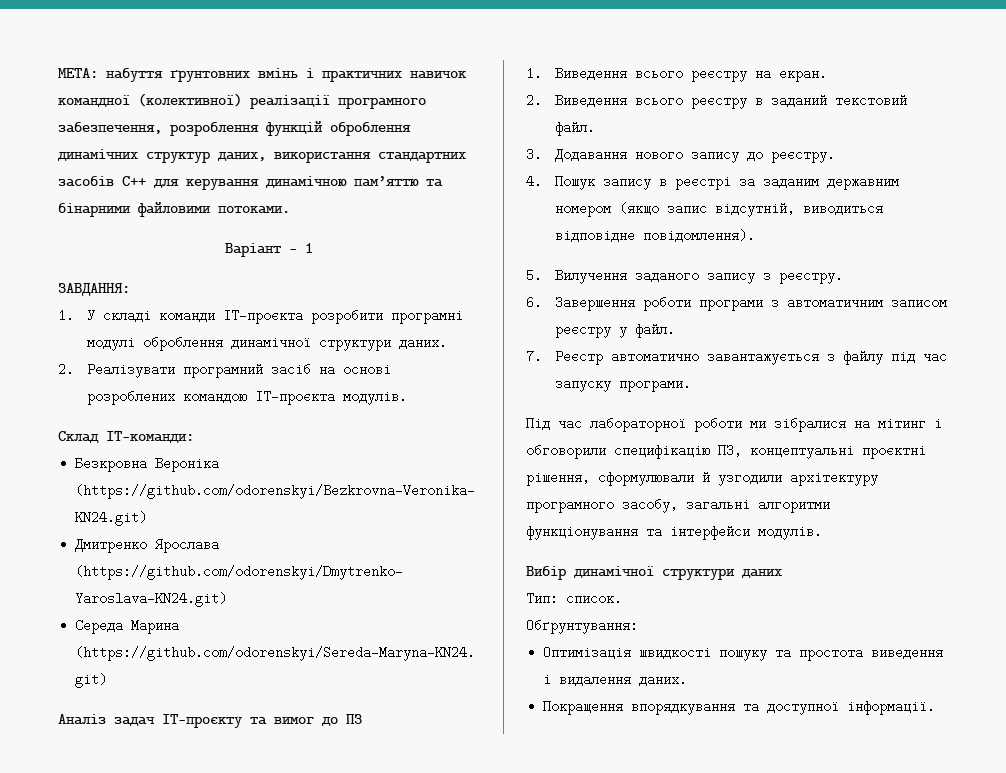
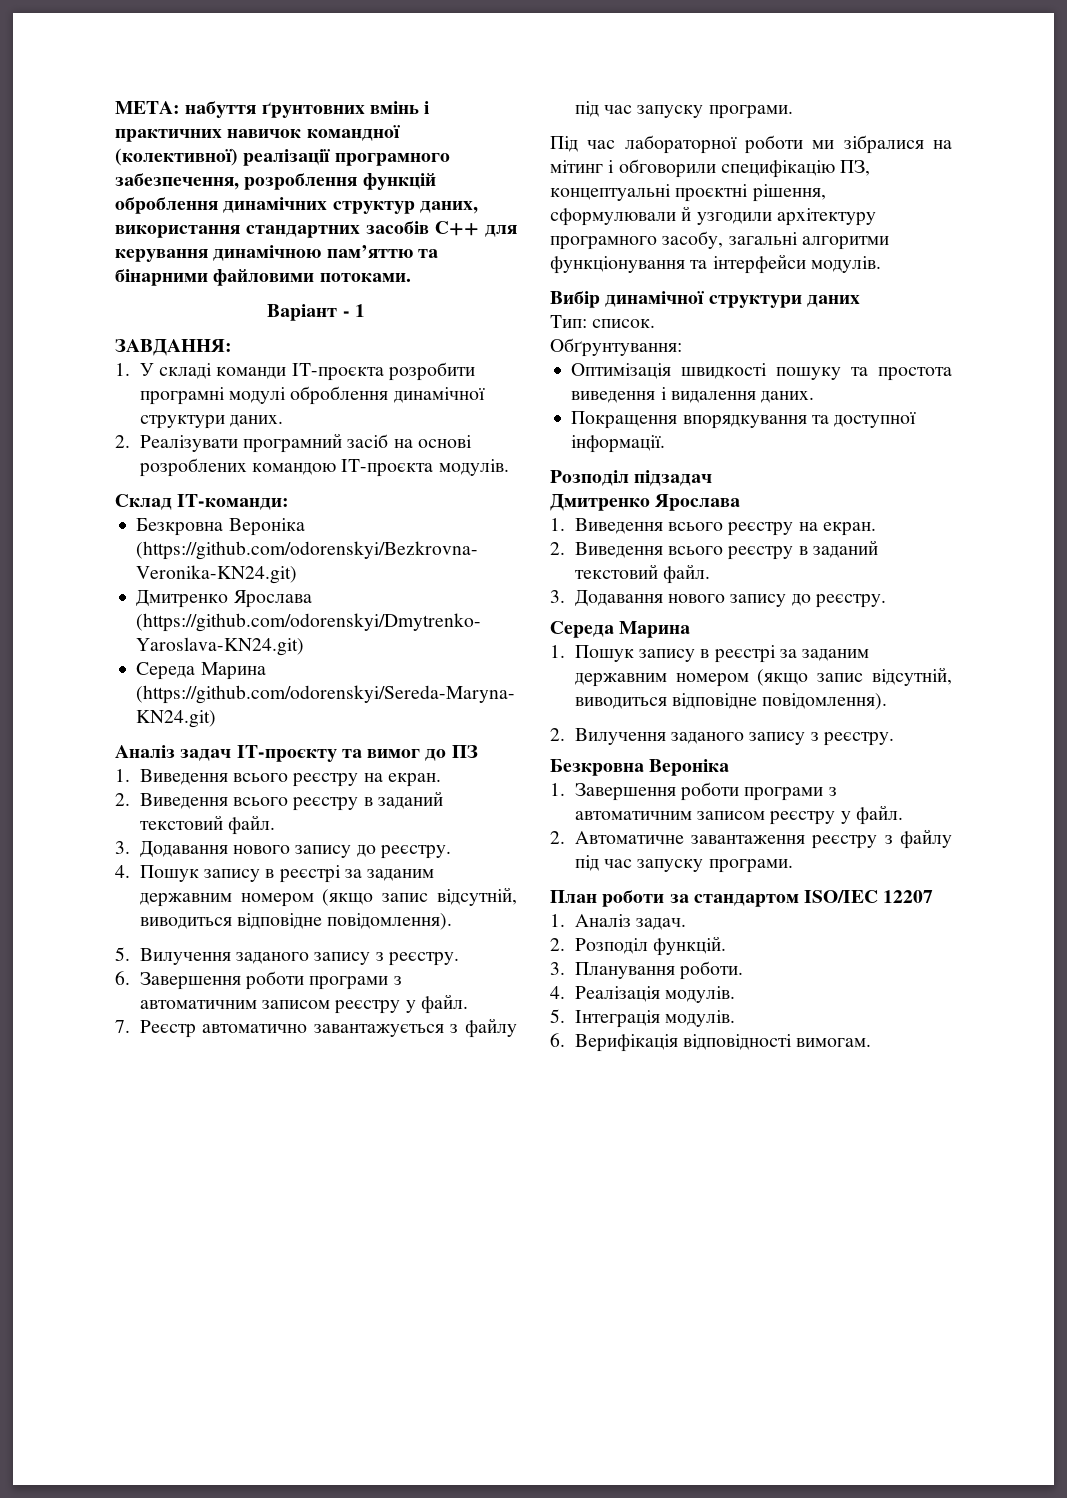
+ Розподіл підзадач
+ Дмитренко Ярослава
+ 1. Виведення всього реєстру на екран.
+ 2. Виведення всього реєстру в заданий текстовий файл.
+ 3. Додавання нового запису до реєстру.
+ Середа Марина
+ 1. Пошук запису в реєстрі за заданим державним номером (якщо запис відсутній, виводиться відповідне повідомлення).
+ 2. Вилучення заданого запису з реєстру.
+ Безкровна Вероніка
+ 1. Завершення роботи програми з автоматичним записом реєстру у файл.
+ 2. Автоматичне завантаження реєстру з файлу під час запуску програми.
+ План роботи за стандартом ISO/IEC 12207
+ 1. Аналіз задач.
+ 2. Розподіл функцій.
+ 3. Планування роботи.
+ 4. Реалізація модулів.
+ 5. Інтеграція модулів.
+ 6. Верифікація відповідності вимогам.

